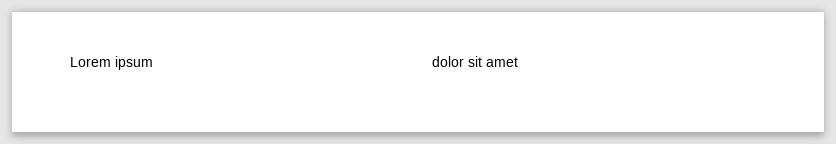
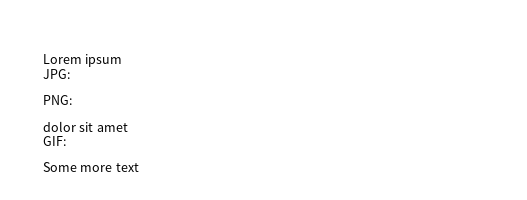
+ JPG:
+ PNG:
+ GIF:
+ Some more text

